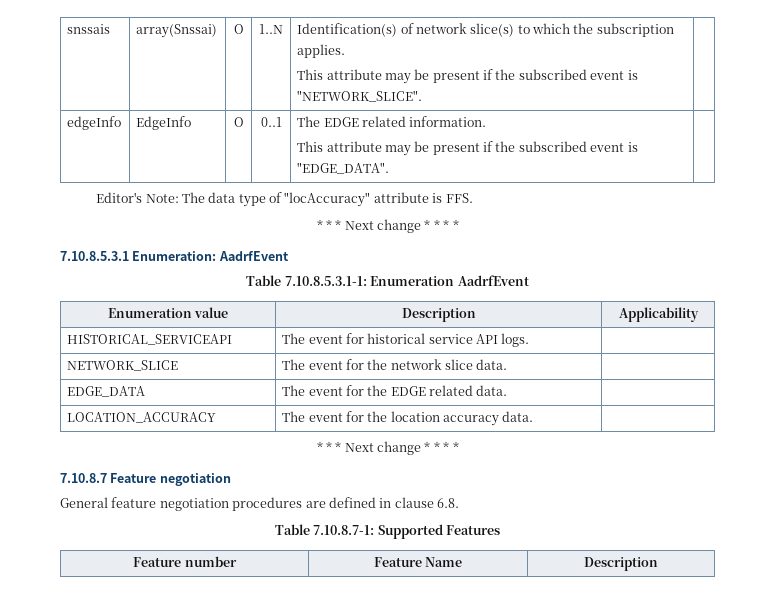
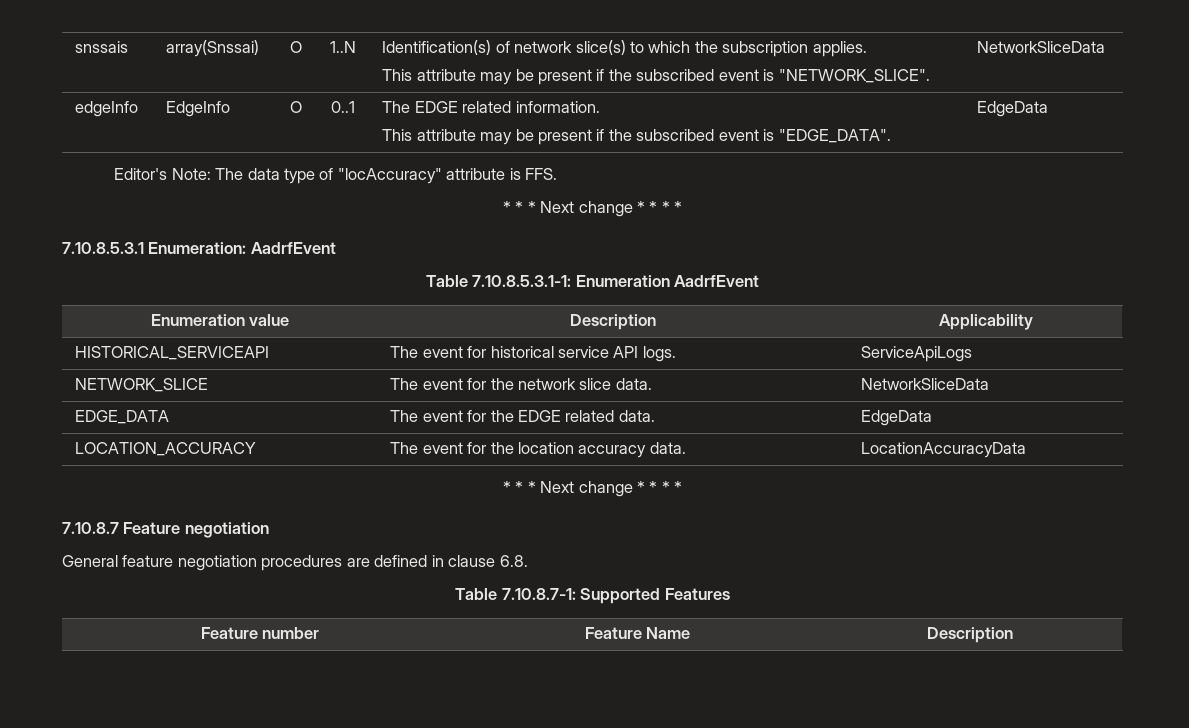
  snssais | array(Snssai) | O | 1..N | Identification(s) of network slice(s) to which the subscription applies.
- This attribute may be present if the subscribed event is "NETWORK_SLICE". |
+ This attribute may be present if the subscribed event is "NETWORK_SLICE". | NetworkSliceData
  edgeInfo | EdgeInfo | O | 0..1 | The EDGE related information.
- This attribute may be present if the subscribed event is "EDGE_DATA". |
+ This attribute may be present if the subscribed event is "EDGE_DATA". | EdgeData
- HISTORICAL_SERVICEAPI | The event for historical service API logs. |
+ HISTORICAL_SERVICEAPI | The event for historical service API logs. | ServiceApiLogs
- NETWORK_SLICE | The event for the network slice data. |
+ NETWORK_SLICE | The event for the network slice data. | NetworkSliceData
- EDGE_DATA | The event for the EDGE related data. |
+ EDGE_DATA | The event for the EDGE related data. | EdgeData
- LOCATION_ACCURACY | The event for the location accuracy data. |
+ LOCATION_ACCURACY | The event for the location accuracy data. | LocationAccuracyData

